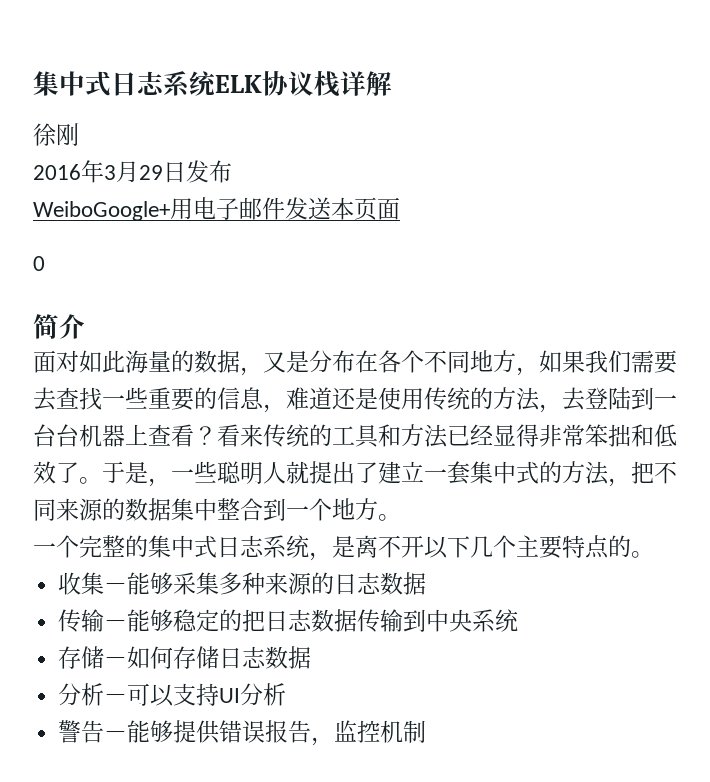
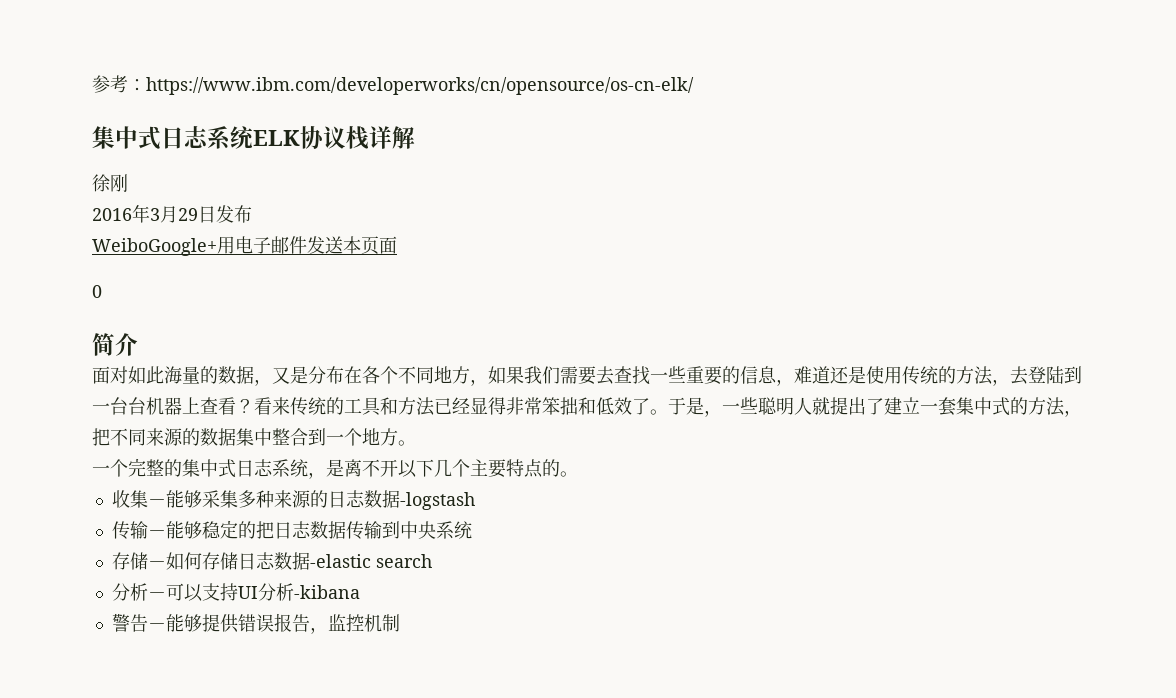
+ 参考：https://www.ibm.com/developerworks/cn/opensource/os-cn-elk/
- 收集－能够采集多种来源的日志数据
+ 收集－能够采集多种来源的日志数据-logstash
- 存储－如何存储日志数据
+ 存储－如何存储日志数据-elastic search
- 分析－可以支持UI分析
+ 分析－可以支持UI分析-kibana

